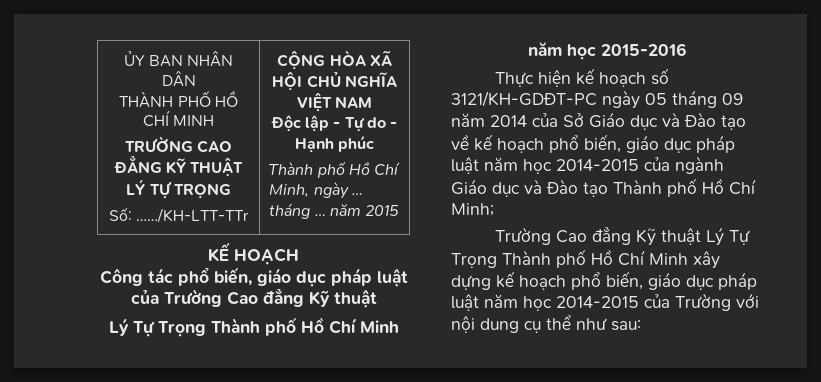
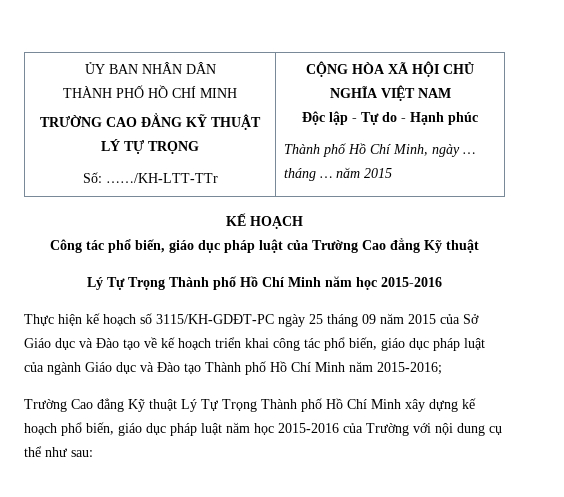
- Thực hiện kế hoạch số 3121/KH-GDĐT-PC ngày 05 tháng 09 năm 2014 của Sở Giáo dục và Đào tạo về kế hoạch phổ biến, giáo dục pháp luật năm học 2014-2015 của ngành Giáo dục và Đào tạo Thành phố Hồ Chí Minh;
+ Thực hiện kế hoạch số 3115/KH-GDĐT-PC ngày 25 tháng 09 năm 2015 của Sở Giáo dục và Đào tạo về kế hoạch triển khai công tác phổ biến, giáo dục pháp luật của ngành Giáo dục và Đào tạo Thành phố Hồ Chí Minh năm 2015-2016;
- Trường Cao đẳng Kỹ thuật Lý Tự Trọng Thành phố Hồ Chí Minh xây dựng kế hoạch phổ biến, giáo dục pháp luật năm học 2014-2015 của Trường với nội dung cụ thể như sau:
+ Trường Cao đẳng Kỹ thuật Lý Tự Trọng Thành phố Hồ Chí Minh xây dựng kế hoạch phổ biến, giáo dục pháp luật năm học 2015-2016 của Trường với nội dung cụ thể như sau:

